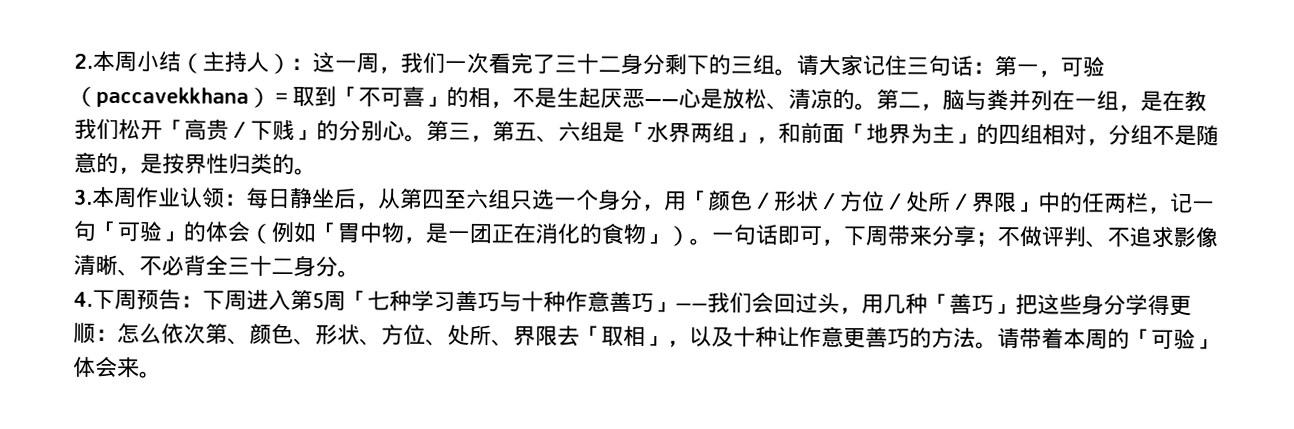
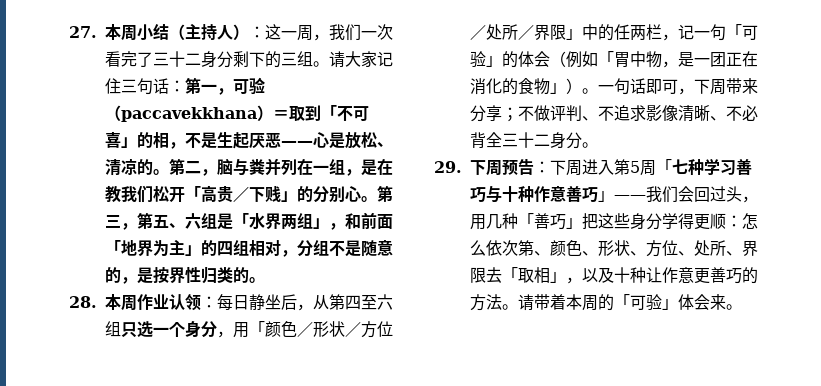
- 2.本周小结（主持人）：这一周，我们一次看完了三十二身分剩下的三组。
+ 27.本周小结（主持人）：这一周，我们一次看完了三十二身分剩下的三组。
- 3.本周作业认领：每日静坐后，从第四至六组只选一个身分，用「颜色／形状／方位／处所／界限」中的任两栏，记一句「可验」的体会（例如「胃中物，是一团正在消化的食物」）。
+ 28.本周作业认领：每日静坐后，从第四至六组只选一个身分，用「颜色／形状／方位／处所／界限」中的任两栏，记一句「可验」的体会（例如「胃中物，是一团正在消化的食物」）。
- 4.下周预告：下周进入第5周「七种学习善巧与十种作意善巧」——我们会回过头，用几种「善巧」把这些身分学得更顺：怎么依次第、颜色、形状、方位、处所、界限去「取相」，以及十种让作意更善巧的方法。
+ 29.下周预告：下周进入第5周「七种学习善巧与十种作意善巧」——我们会回过头，用几种「善巧」把这些身分学得更顺：怎么依次第、颜色、形状、方位、处所、界限去「取相」，以及十种让作意更善巧的方法。

